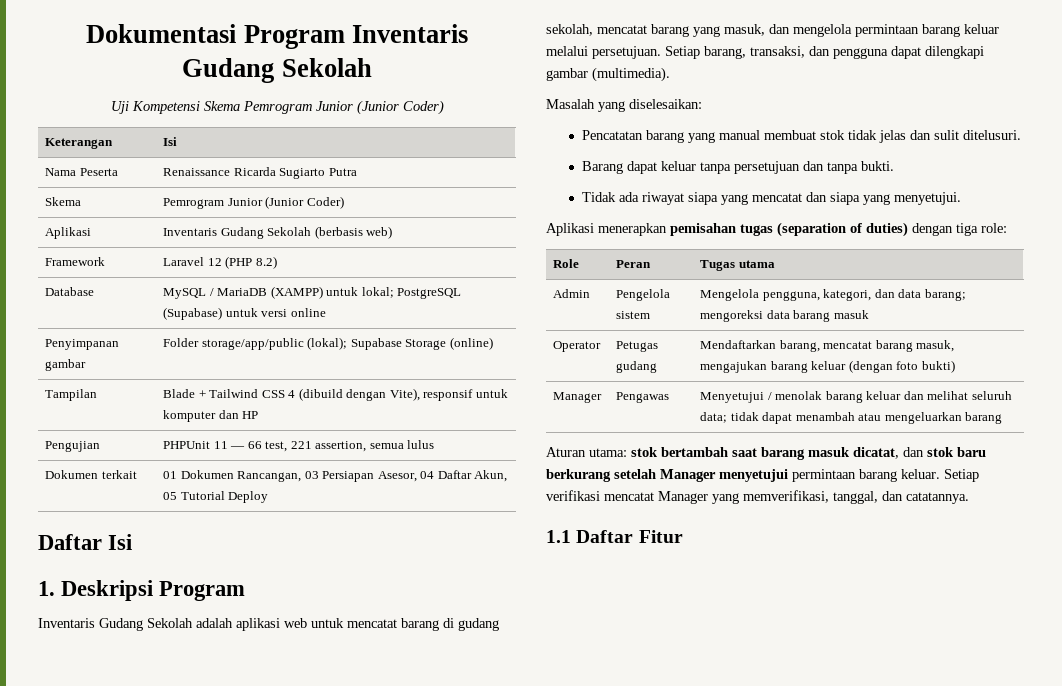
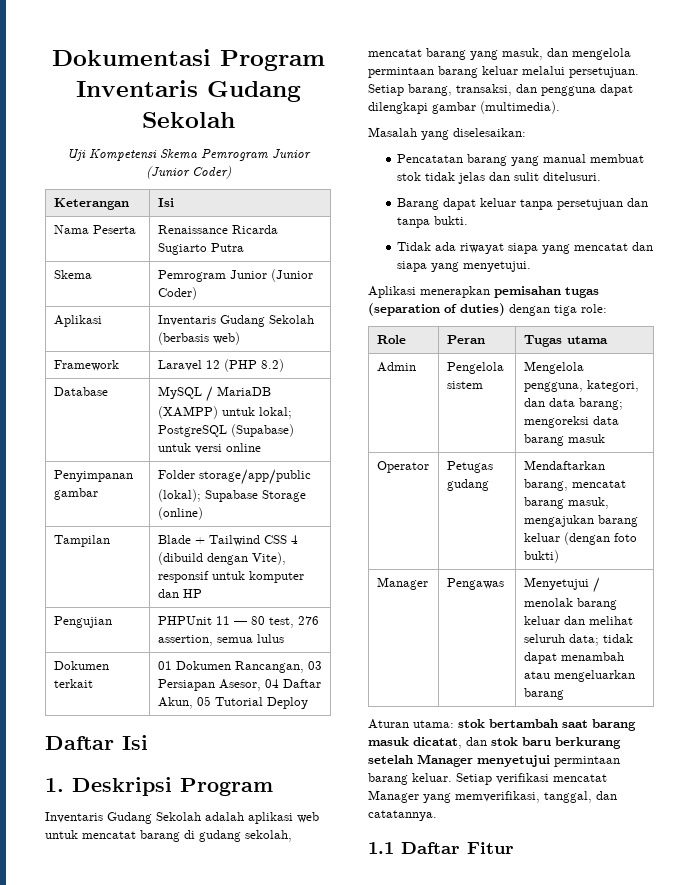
- Pengujian | PHPUnit 11 — 66 test, 221 assertion, semua lulus
+ Pengujian | PHPUnit 11 — 80 test, 276 assertion, semua lulus

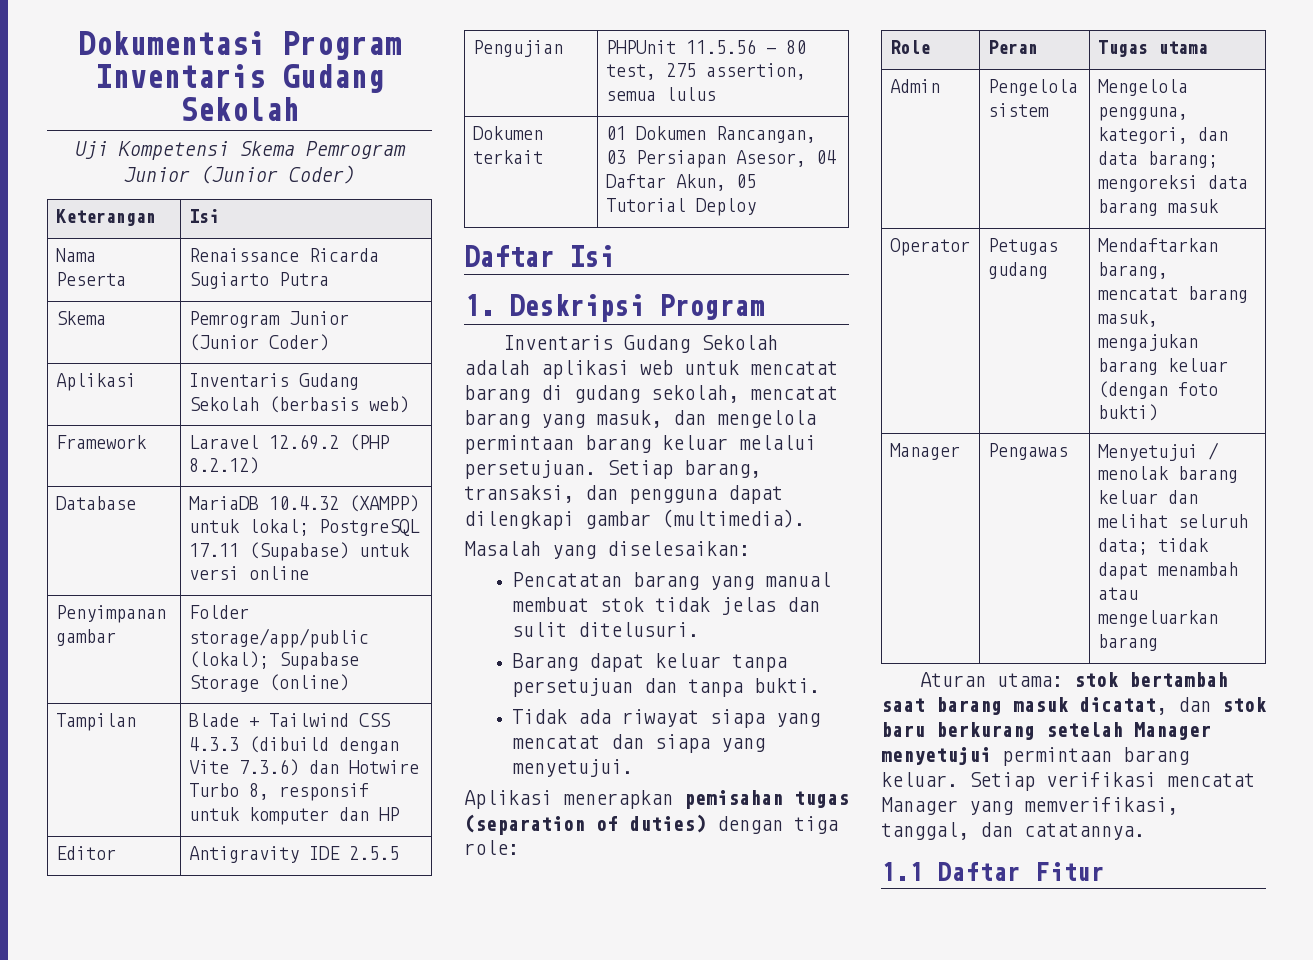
- Framework | Laravel 12 (PHP 8.2)
- Database | MySQL / MariaDB (XAMPP) untuk lokal; PostgreSQL (Supabase) untuk versi online
+ Framework | Laravel 12.69.2 (PHP 8.2.12)
+ Database | MariaDB 10.4.32 (XAMPP) untuk lokal; PostgreSQL 17.11 (Supabase) untuk versi online
- Tampilan | Blade + Tailwind CSS 4 (dibuild dengan Vite), responsif untuk komputer dan HP
+ Tampilan | Blade + Tailwind CSS 4.3.3 (dibuild dengan Vite 7.3.6) dan Hotwire Turbo 8, responsif untuk komputer dan HP
+ Editor | Antigravity IDE 2.5.5
- Pengujian | PHPUnit 11 — 80 test, 276 assertion, semua lulus
+ Pengujian | PHPUnit 11.5.56 — 80 test, 275 assertion, semua lulus

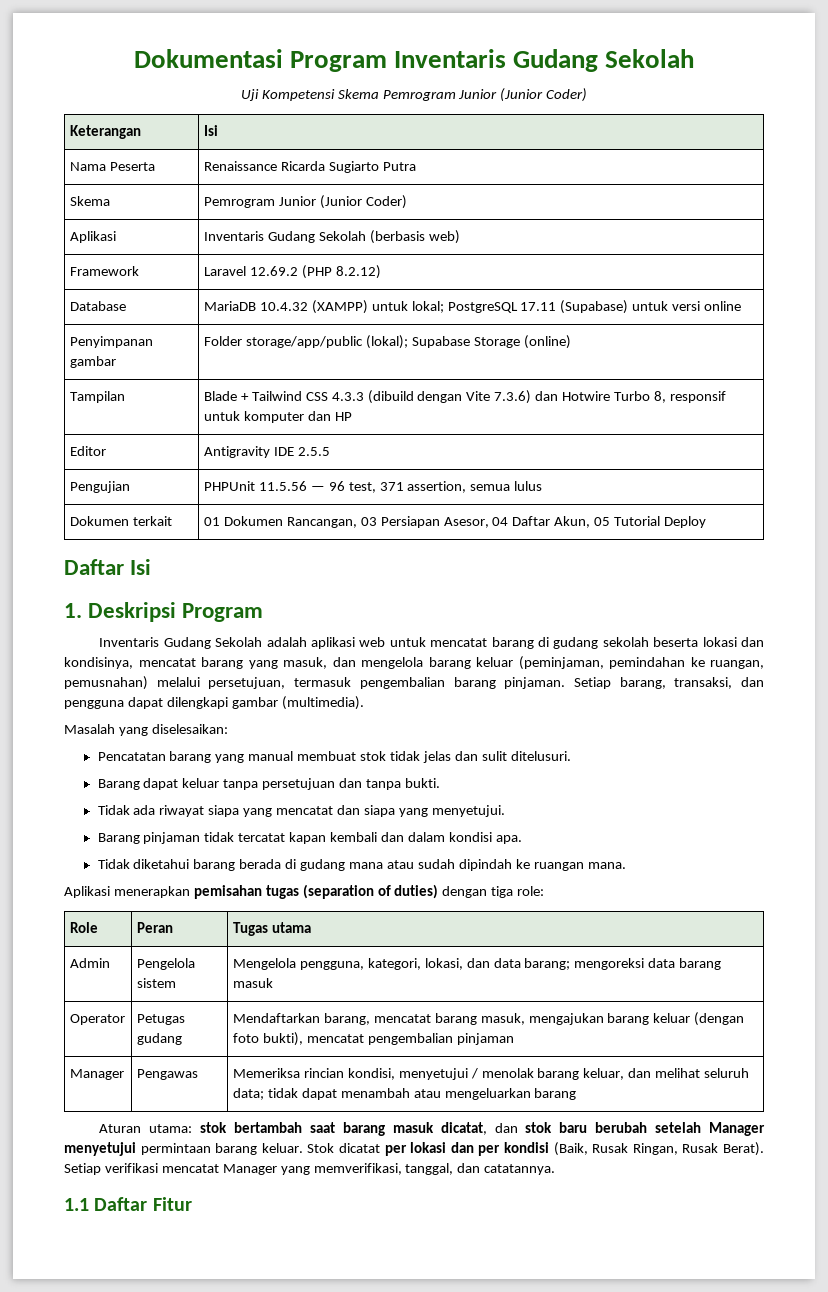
- Pengujian | PHPUnit 11.5.56 — 80 test, 275 assertion, semua lulus
+ Pengujian | PHPUnit 11.5.56 — 96 test, 371 assertion, semua lulus
- Inventaris Gudang Sekolah adalah aplikasi web untuk mencatat barang di gudang sekolah, mencatat barang yang masuk, dan mengelola permintaan barang keluar melalui persetujuan.
+ Inventaris Gudang Sekolah adalah aplikasi web untuk mencatat barang di gudang sekolah beserta lokasi dan kondisinya, mencatat barang yang masuk, dan mengelola barang keluar (peminjaman, pemindahan ke ruangan, pemusnahan) melalui persetujuan, termasuk pengembalian barang pinjaman.
+ Barang pinjaman tidak tercatat kapan kembali dan dalam kondisi apa.
+ Tidak diketahui barang berada di gudang mana atau sudah dipindah ke ruangan mana.
- Admin | Pengelola sistem | Mengelola pengguna, kategori, dan data barang; mengoreksi data barang masuk
+ Admin | Pengelola sistem | Mengelola pengguna, kategori, lokasi, dan data barang; mengoreksi data barang masuk
- Operator | Petugas gudang | Mendaftarkan barang, mencatat barang masuk, mengajukan barang keluar (dengan foto bukti)
- Manager | Pengawas | Menyetujui / menolak barang keluar dan melihat seluruh data; tidak dapat menambah atau mengeluarkan barang
+ Operator | Petugas gudang | Mendaftarkan barang, mencatat barang masuk, mengajukan barang keluar (dengan foto bukti), mencatat pengembalian pinjaman
+ Manager | Pengawas | Memeriksa rincian kondisi, menyetujui / menolak barang keluar, dan melihat seluruh data; tidak dapat menambah atau mengeluarkan barang
- Aturan utama: stok bertambah saat barang masuk dicatat, dan stok baru berkurang setelah Manager menyetujui permintaan barang keluar.
+ Aturan utama: stok bertambah saat barang masuk dicatat, dan stok baru berubah setelah Manager menyetujui permintaan barang keluar.
+ Stok dicatat per lokasi dan per kondisi (Baik, Rusak Ringan, Rusak Berat).

